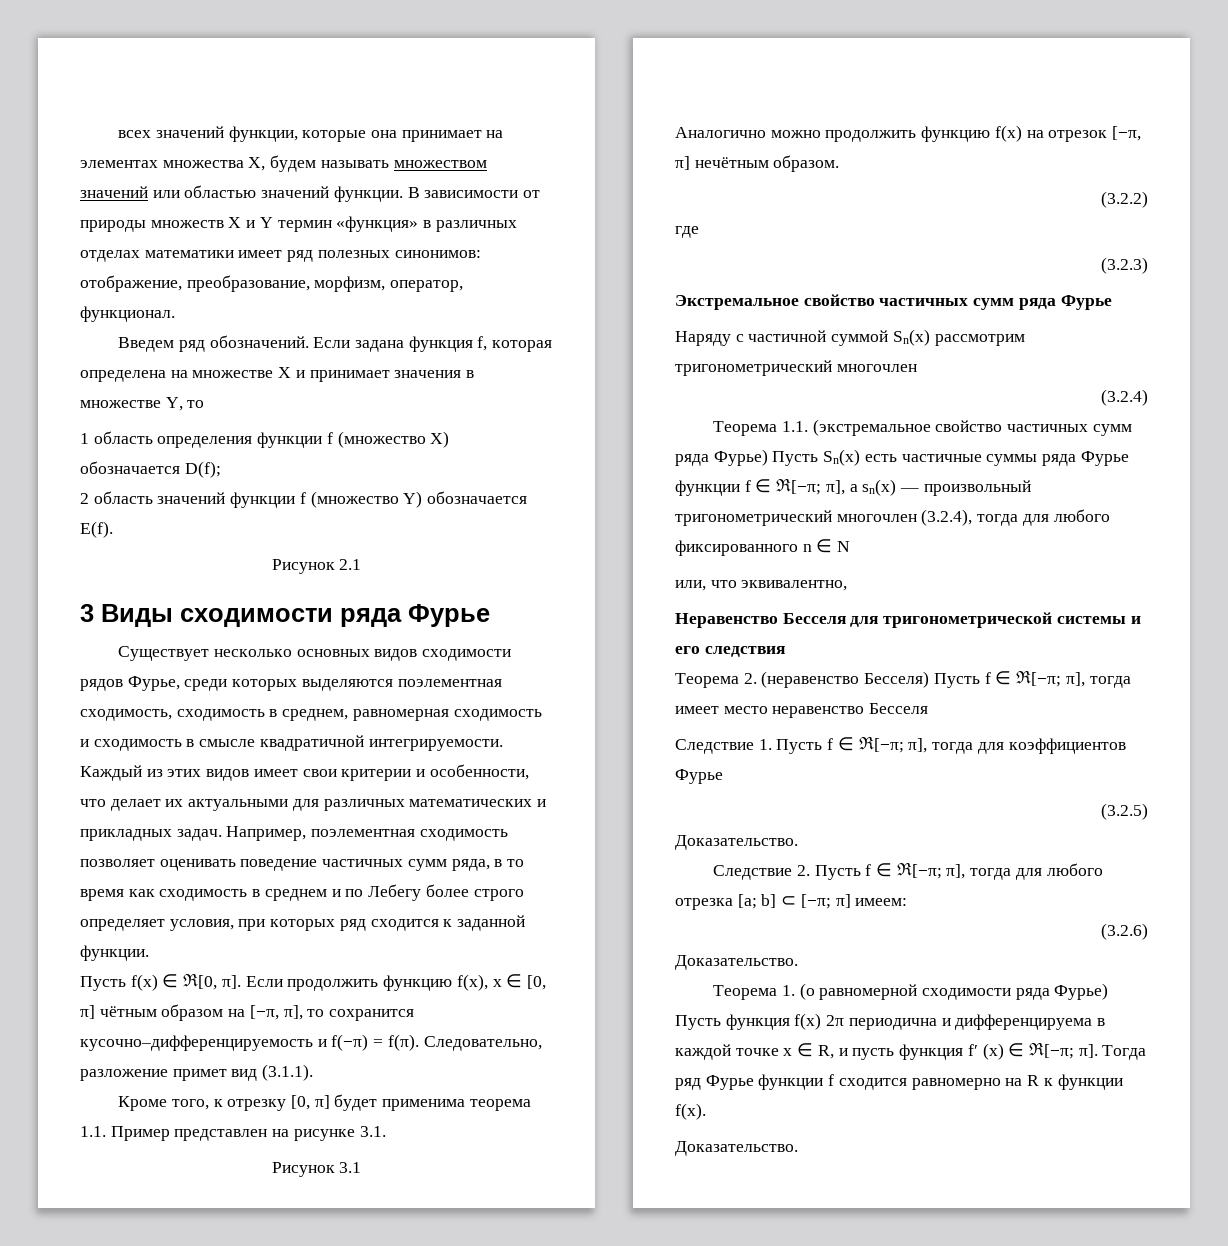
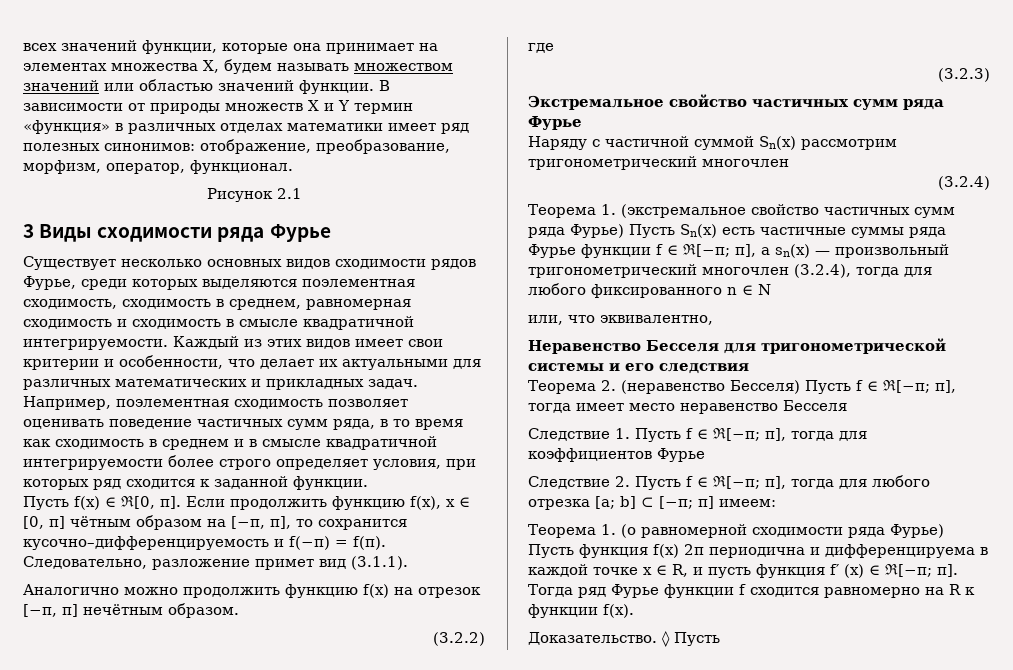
- Введем ряд обозначений. Если задана функция f, которая определена на множестве X и принимает значения в множестве Y, то
- 1 область определения функции f (множество X) обозначается D(f);
- 2 область значений функции f (множество Y) обозначается E(f).
- Например, поэлементная сходимость позволяет оценивать поведение частичных сумм ряда, в то время как сходимость в среднем и по Лебегу более строго определяет условия, при которых ряд сходится к заданной функции.
+ Например, поэлементная сходимость позволяет оценивать поведение частичных сумм ряда, в то время как сходимость в среднем и в смысле квадратичной интегрируемости более строго определяет условия, при которых ряд сходится к заданной функции.
- Кроме того, к отрезку [0, π] будет применима теорема 1.1. Пример представлен на рисунке 3.1.
- Рисунок 3.1
- Теорема 1.1. (экстремальное свойство частичных сумм ряда Фурье) Пусть Sn(x) есть частичные суммы ряда Фурье функции f ∈ ℜ[−π; π], а sn(x) — произвольный тригонометрический многочлен (3.2.4), тогда для любого фиксированного n ∈ N
+ Теорема 1. (экстремальное свойство частичных сумм ряда Фурье) Пусть Sn(x) есть частичные суммы ряда Фурье функции f ∈ ℜ[−π; π], а sn(x) — произвольный тригонометрический многочлен (3.2.4), тогда для любого фиксированного n ∈ N
- (3.2.5)
- Доказательство.
- (3.2.6)
- Доказательство.
+ ◊ Пусть

